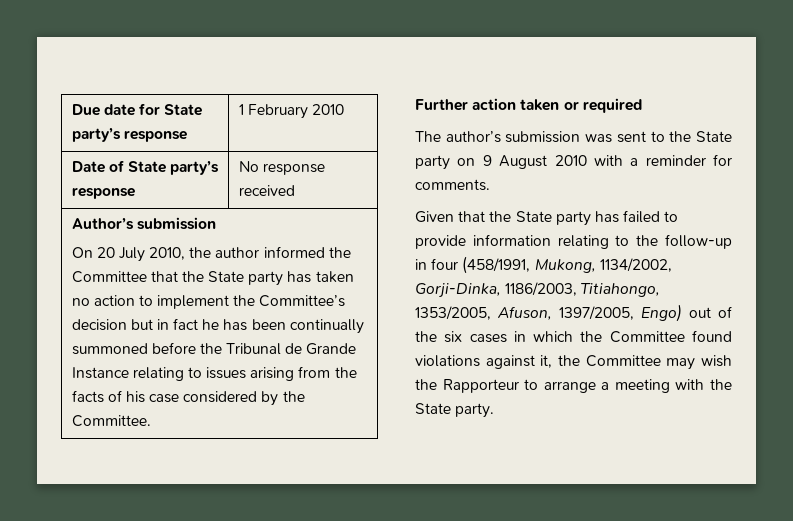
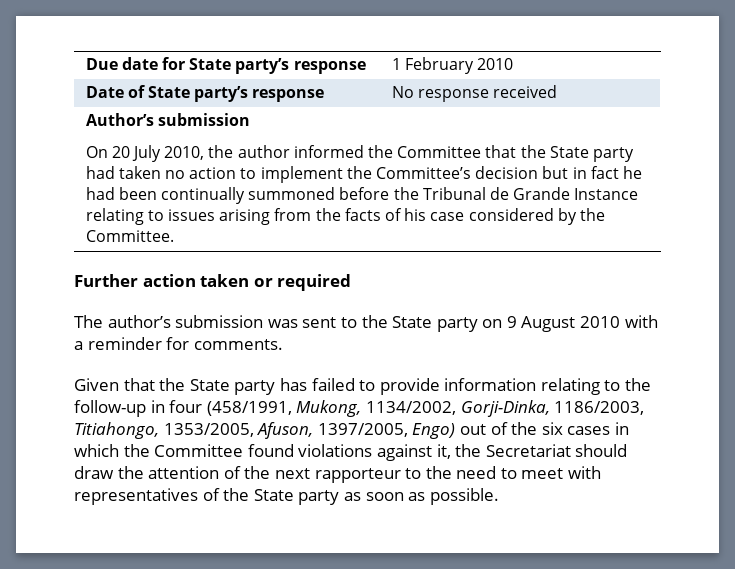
- On 20 July 2010, the author informed the Committee that the State party has taken no action to implement the Committee’s decision but in fact he has been continually summoned before the Tribunal de Grande Instance relating to issues arising from the facts of his case considered by the Committee.
+ On 20 July 2010, the author informed the Committee that the State party had taken no action to implement the Committee’s decision but in fact he had been continually summoned before the Tribunal de Grande Instance relating to issues arising from the facts of his case considered by the Committee.
- Given that the State party has failed to provide information relating to the follow-up in four (458/1991, Mukong, 1134/2002, Gorji-Dinka, 1186/2003, Titiahongo, 1353/2005, Afuson, 1397/2005, Engo) out of the six cases in which the Committee found violations against it, the Committee may wish the Rapporteur to arrange a meeting with the State party.
+ Given that the State party has failed to provide information relating to the follow-up in four (458/1991, Mukong, 1134/2002, Gorji-Dinka, 1186/2003, Titiahongo, 1353/2005, Afuson, 1397/2005, Engo) out of the six cases in which the Committee found violations against it, the Secretariat should draw the attention of the next rapporteur to the need to meet with representatives of the State party as soon as possible.

